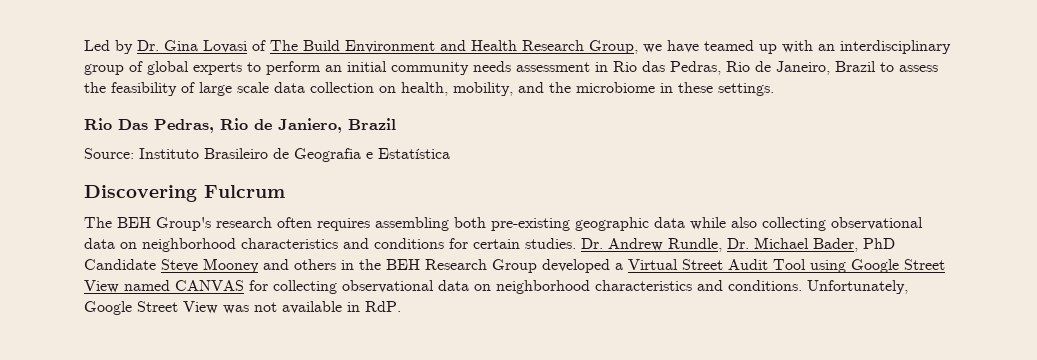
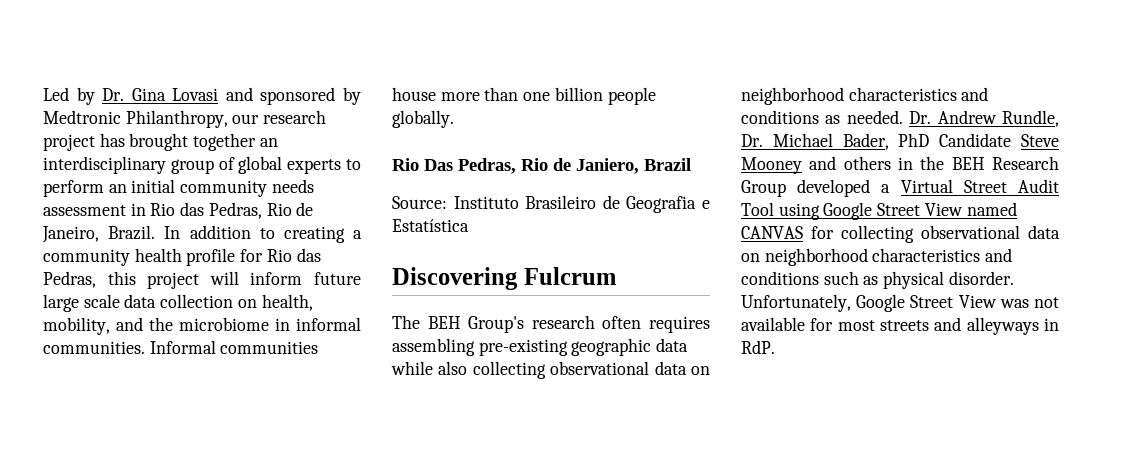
- Led by Dr. Gina Lovasi of The Build Environment and Health Research Group, we have teamed up with an interdisciplinary group of global experts to perform an initial community needs assessment in Rio das Pedras, Rio de Janeiro, Brazil to assess the feasibility of large scale data collection on health, mobility, and the microbiome in these settings.
+ Led by Dr. Gina Lovasi and sponsored by Medtronic Philanthropy, our research project has brought together an interdisciplinary group of global experts to perform an initial community needs assessment in Rio das Pedras, Rio de Janeiro, Brazil. In addition to creating a community health profile for Rio das Pedras, this project will inform future large scale data collection on health, mobility, and the microbiome in informal communities. Informal communities house more than one billion people globally.
- The BEH Group's research often requires assembling both pre-existing geographic data while also collecting observational data on neighborhood characteristics and conditions for certain studies.
+ The BEH Group's research often requires assembling pre-existing geographic data while also collecting observational data on neighborhood characteristics and conditions as needed.
- Dr. Andrew Rundle, Dr. Michael Bader, PhD Candidate Steve Mooney and others in the BEH Research Group developed a Virtual Street Audit Tool using Google Street View named CANVAS for collecting observational data on neighborhood characteristics and conditions.
+ Dr. Andrew Rundle, Dr. Michael Bader, PhD Candidate Steve Mooney and others in the BEH Research Group developed a Virtual Street Audit Tool using Google Street View named CANVAS for collecting observational data on neighborhood characteristics and conditions such as physical disorder.
- Unfortunately, Google Street View was not available in RdP.
+ Unfortunately, Google Street View was not available for most streets and alleyways in RdP.

